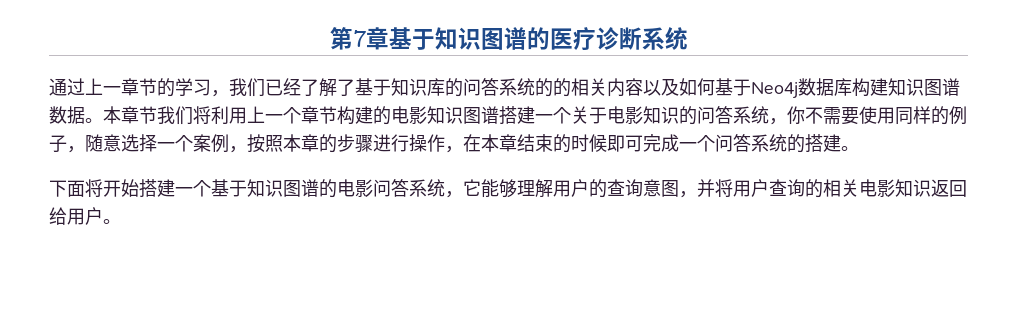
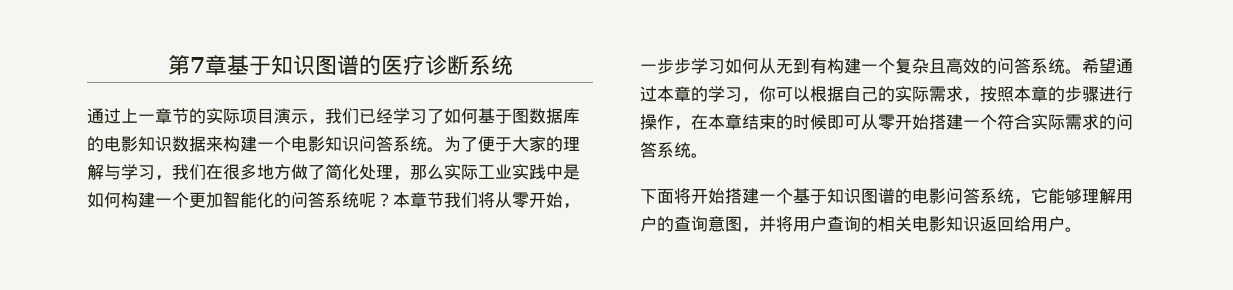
- 通过上一章节的学习，我们已经了解了基于知识库的问答系统的的相关内容以及如何基于Neo4j数据库构建知识图谱数据。本章节我们将利用上一个章节构建的电影知识图谱搭建一个关于电影知识的问答系统，你不需要使用同样的例子，随意选择一个案例，按照本章的步骤进行操作，在本章结束的时候即可完成一个问答系统的搭建。
+ 通过上一章节的实际项目演示，我们已经学习了如何基于图数据库的电影知识数据来构建一个电影知识问答系统。为了便于大家的理解与学习，我们在很多地方做了简化处理，那么实际工业实践中是如何构建一个更加智能化的问答系统呢？本章节我们将从零开始，一步步学习如何从无到有构建一个复杂且高效的问答系统。希望通过本章的学习，你可以根据自己的实际需求，按照本章的步骤进行操作，在本章结束的时候即可从零开始搭建一个符合实际需求的问答系统。

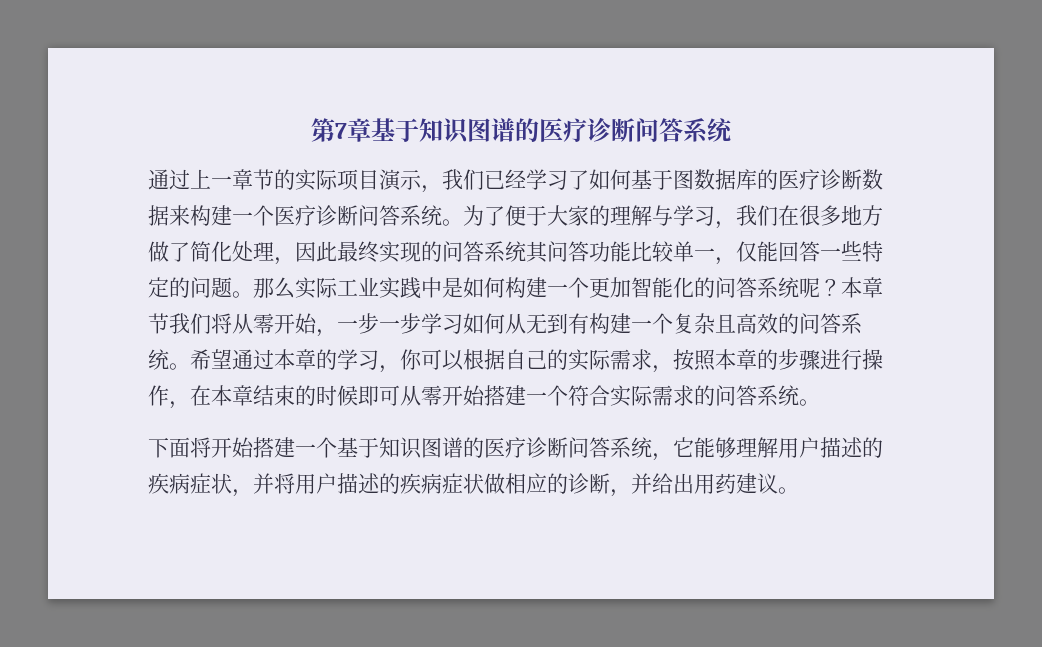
- 第7章基于知识图谱的医疗诊断系统
+ 第7章基于知识图谱的医疗诊断问答系统
- 通过上一章节的实际项目演示，我们已经学习了如何基于图数据库的电影知识数据来构建一个电影知识问答系统。
+ 通过上一章节的实际项目演示，我们已经学习了如何基于图数据库的医疗诊断数据来构建一个医疗诊断问答系统。
- 为了便于大家的理解与学习，我们在很多地方做了简化处理，那么实际工业实践中是如何构建一个更加智能化的问答系统呢？
+ 为了便于大家的理解与学习，我们在很多地方做了简化处理，因此最终实现的问答系统其问答功能比较单一，仅能回答一些特定的问题。那么实际工业实践中是如何构建一个更加智能化的问答系统呢？
- 本章节我们将从零开始，一步步学习如何从无到有构建一个复杂且高效的问答系统。
+ 本章节我们将从零开始，一步一步学习如何从无到有构建一个复杂且高效的问答系统。
- 下面将开始搭建一个基于知识图谱的电影问答系统，它能够理解用户的查询意图，并将用户查询的相关电影知识返回给用户。
+ 下面将开始搭建一个基于知识图谱的医疗诊断问答系统，它能够理解用户描述的疾病症状，并将用户描述的疾病症状做相应的诊断，并给出用药建议。

